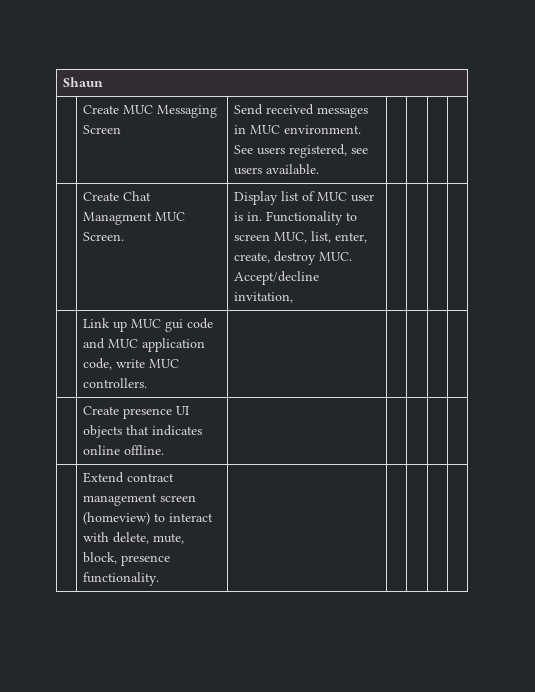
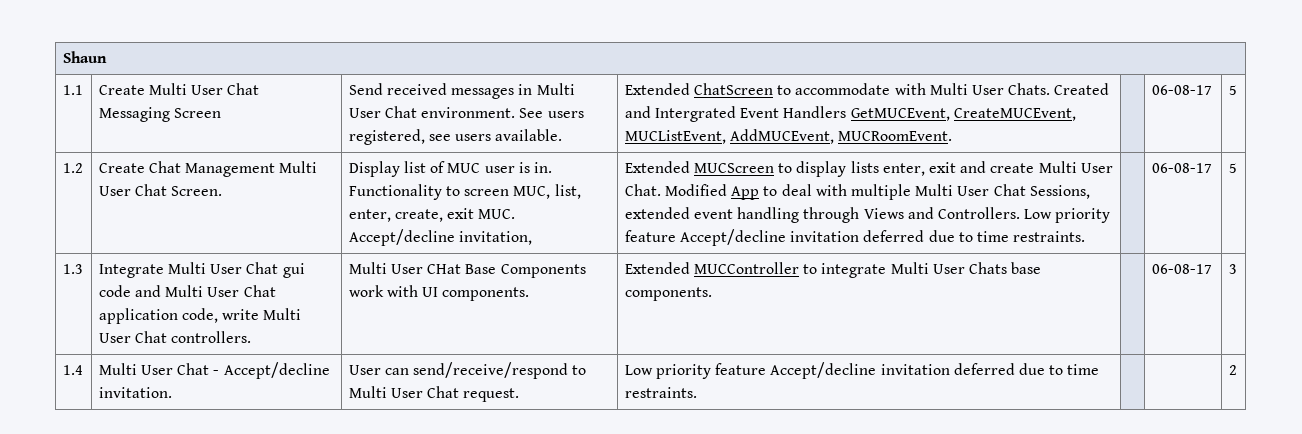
- Create MUC Messaging Screen
+ 1.1 | Create Multi User Chat Messaging Screen
- Send received messages in MUC environment.
+ Send received messages in Multi User Chat environment.
- | Create Chat Managment MUC Screen. | Display list of MUC user is in. Functionality to screen MUC, list, enter, create, destroy MUC. Accept/decline invitation, | | | |
- | Link up MUC gui code and MUC application code, write MUC controllers. | | | | |
- | Create presence UI objects that indicates online offline. | | | | |
- | Extend contract management screen (homeview) to interact with delete, mute, block, presence functionality. | | | | |
+ Extended ChatScreen to accommodate with Multi User Chats. Created and Intergrated Event Handlers GetMUCEvent, CreateMUCEvent, MUCListEvent, AddMUCEvent, MUCRoomEvent. | | 06-08-17 | 5
+ 1.2 | Create Chat Management Multi User Chat Screen. | Display list of MUC user is in. Functionality to screen MUC, list, enter, create, exit MUC. Accept/decline invitation, | Extended MUCScreen to display lists enter, exit and create Multi User Chat. Modified App to deal with multiple Multi User Chat Sessions, extended event handling through Views and Controllers. Low priority feature Accept/decline invitation deferred due to time restraints. | | 06-08-17 | 5
+ 1.3 | Integrate Multi User Chat gui code and Multi User Chat application code, write Multi User Chat controllers. | Multi User CHat Base Components work with UI components. | Extended MUCController to integrate Multi User Chats base components. | | 06-08-17 | 3
+ 1.4 | Multi User Chat - Accept/decline invitation. | User can send/receive/respond to Multi User Chat request. | Low priority feature Accept/decline invitation deferred due to time restraints. | | | 2

